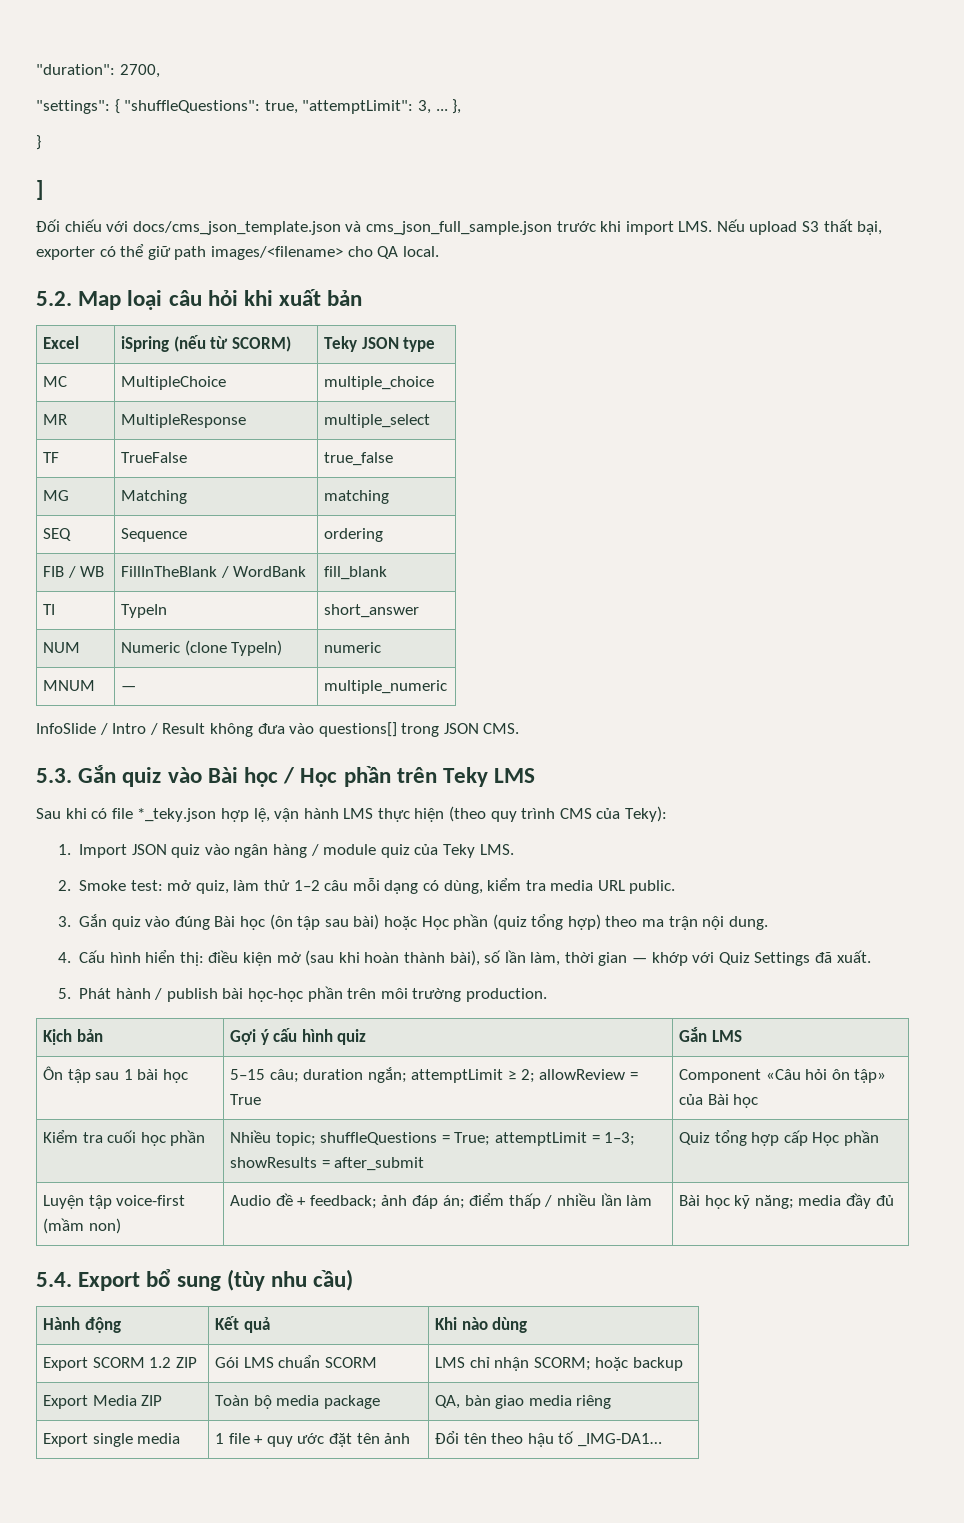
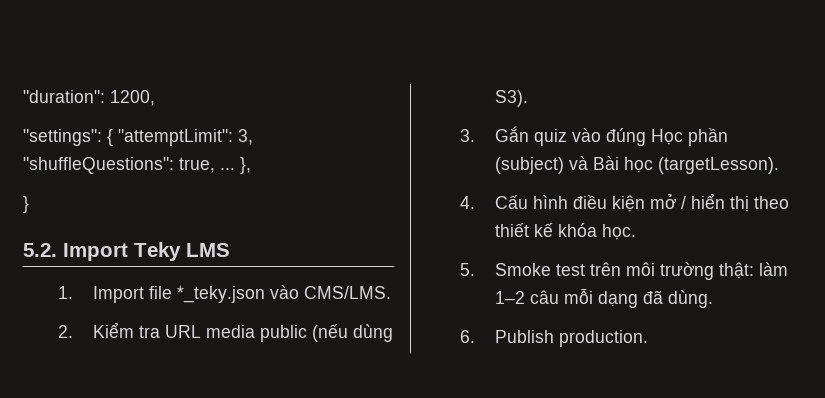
- "duration": 2700,
+ "duration": 1200,
- "settings": { "shuffleQuestions": true, "attemptLimit": 3, ...
+ "settings": { "attemptLimit": 3, "shuffleQuestions": true, ...
- ]
- Đối chiếu với docs/cms_json_template.json và cms_json_full_sample.json trước khi import LMS. Nếu upload S3 thất bại, exporter có thể giữ path images/<filename> cho QA local.
- 5.2. Map loại câu hỏi khi xuất bản
- Excel | iSpring (nếu từ SCORM) | Teky JSON type
- MC | MultipleChoice | multiple_choice
- MR | MultipleResponse | multiple_select
- TF | TrueFalse | true_false
- MG | Matching | matching
- SEQ | Sequence | ordering
- FIB / WB | FillInTheBlank / WordBank | fill_blank
- TI | TypeIn | short_answer
- NUM | Numeric (clone TypeIn) | numeric
- MNUM | — | multiple_numeric
- InfoSlide / Intro / Result không đưa vào questions[] trong JSON CMS.
- 5.3. Gắn quiz vào Bài học / Học phần trên Teky LMS
- Sau khi có file *_teky.json hợp lệ, vận hành LMS thực hiện (theo quy trình CMS của Teky):
- 1. Import JSON quiz vào ngân hàng / module quiz của Teky LMS.
- 2. Smoke test: mở quiz, làm thử 1–2 câu mỗi dạng có dùng, kiểm tra media URL public.
+ 5.2. Import Teky LMS
+ 1. Import file *_teky.json vào CMS/LMS.
+ 2. Kiểm tra URL media public (nếu dùng S3).
- 3. Gắn quiz vào đúng Bài học (ôn tập sau bài) hoặc Học phần (quiz tổng hợp) theo ma trận nội dung.
+ 3. Gắn quiz vào đúng Học phần (subject) và Bài học (targetLesson).
- 4. Cấu hình hiển thị: điều kiện mở (sau khi hoàn thành bài), số lần làm, thời gian — khớp với Quiz Settings đã xuất.
- 5. Phát hành / publish bài học-học phần trên môi trường production.
- Kịch bản | Gợi ý cấu hình quiz | Gắn LMS
- Ôn tập sau 1 bài học | 5–15 câu; duration ngắn; attemptLimit ≥ 2; allowReview = True | Component «Câu hỏi ôn tập» của Bài học
- Kiểm tra cuối học phần | Nhiều topic; shuffleQuestions = True; attemptLimit = 1–3; showResults = after_submit | Quiz tổng hợp cấp Học phần
- Luyện tập voice-first (mầm non) | Audio đề + feedback; ảnh đáp án; điểm thấp / nhiều lần làm | Bài học kỹ năng; media đầy đủ
- 5.4. Export bổ sung (tùy nhu cầu)
- Hành động | Kết quả | Khi nào dùng
- Export SCORM 1.2 ZIP | Gói LMS chuẩn SCORM | LMS chỉ nhận SCORM; hoặc backup
- Export Media ZIP | Toàn bộ media package | QA, bàn giao media riêng
- Export single media | 1 file + quy ước đặt tên ảnh | Đổi tên theo hậu tố _IMG-DA1…
+ 4. Cấu hình điều kiện mở / hiển thị theo thiết kế khóa học.
+ 5. Smoke test trên môi trường thật: làm 1–2 câu mỗi dạng đã dùng.
+ 6. Publish production.

